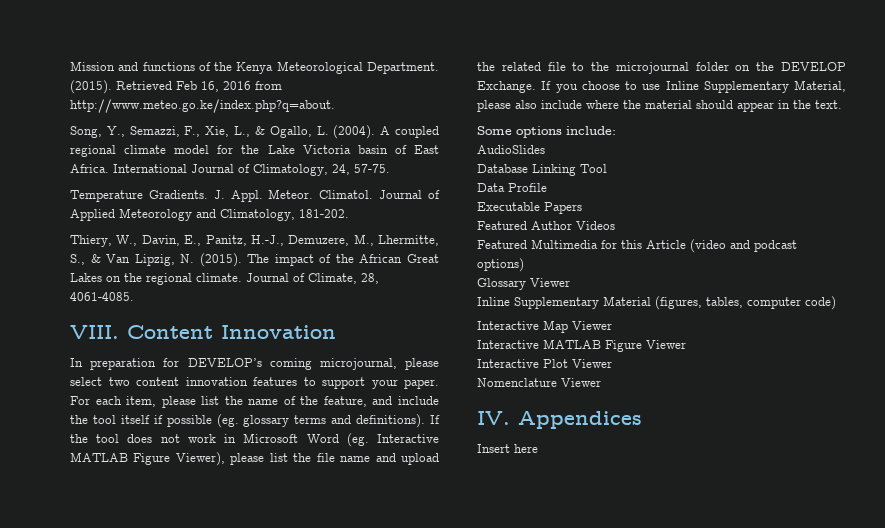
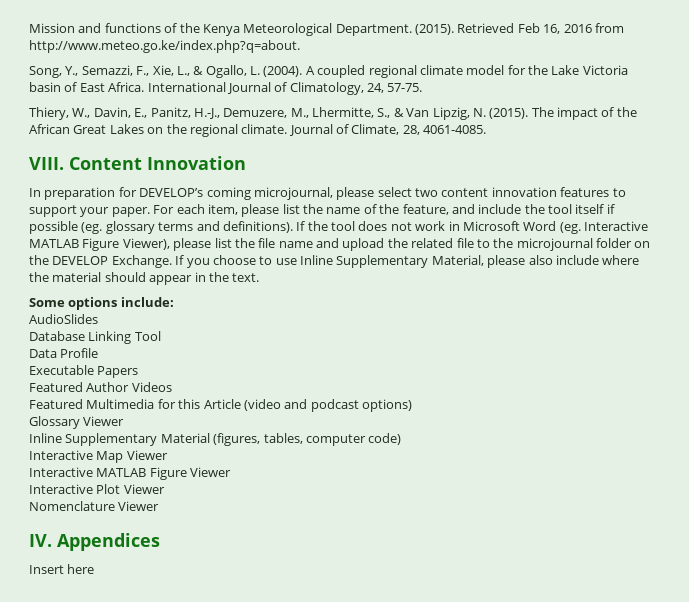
- Temperature Gradients. J. Appl. Meteor. Climatol. Journal of Applied Meteorology and Climatology, 181-202.

